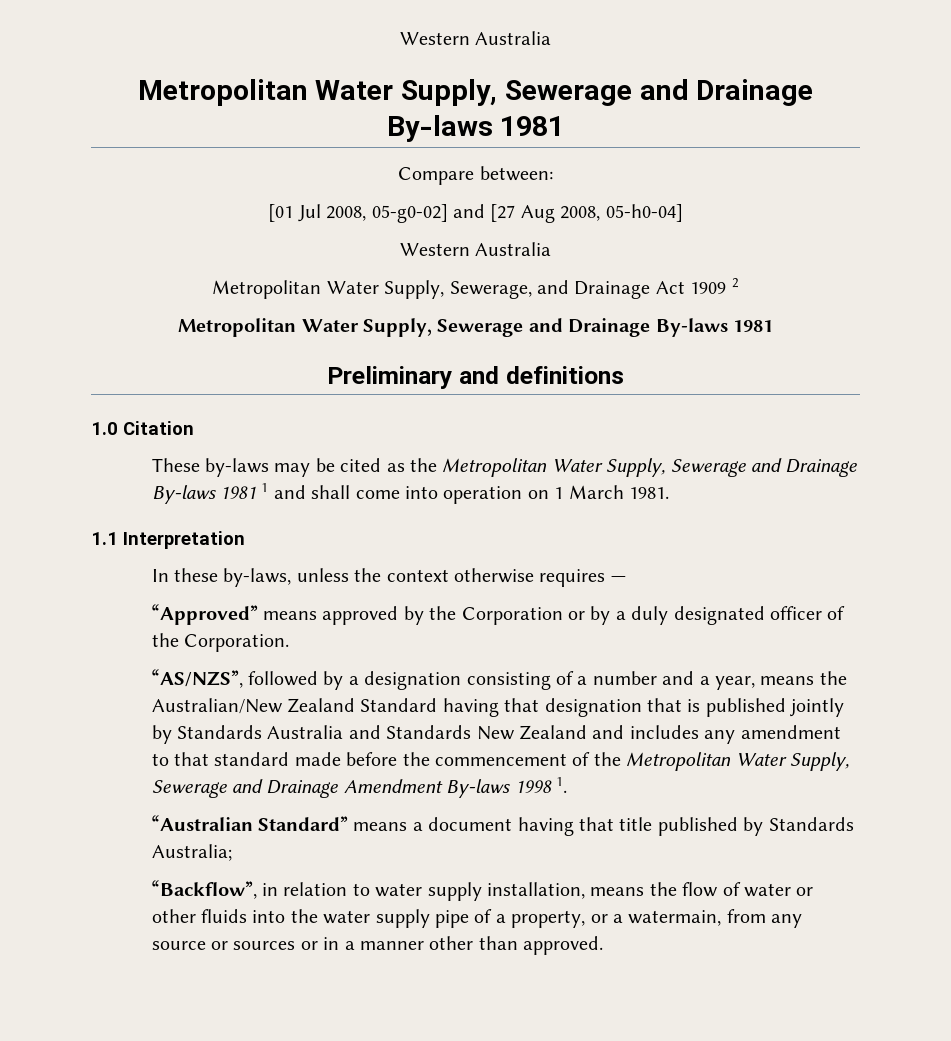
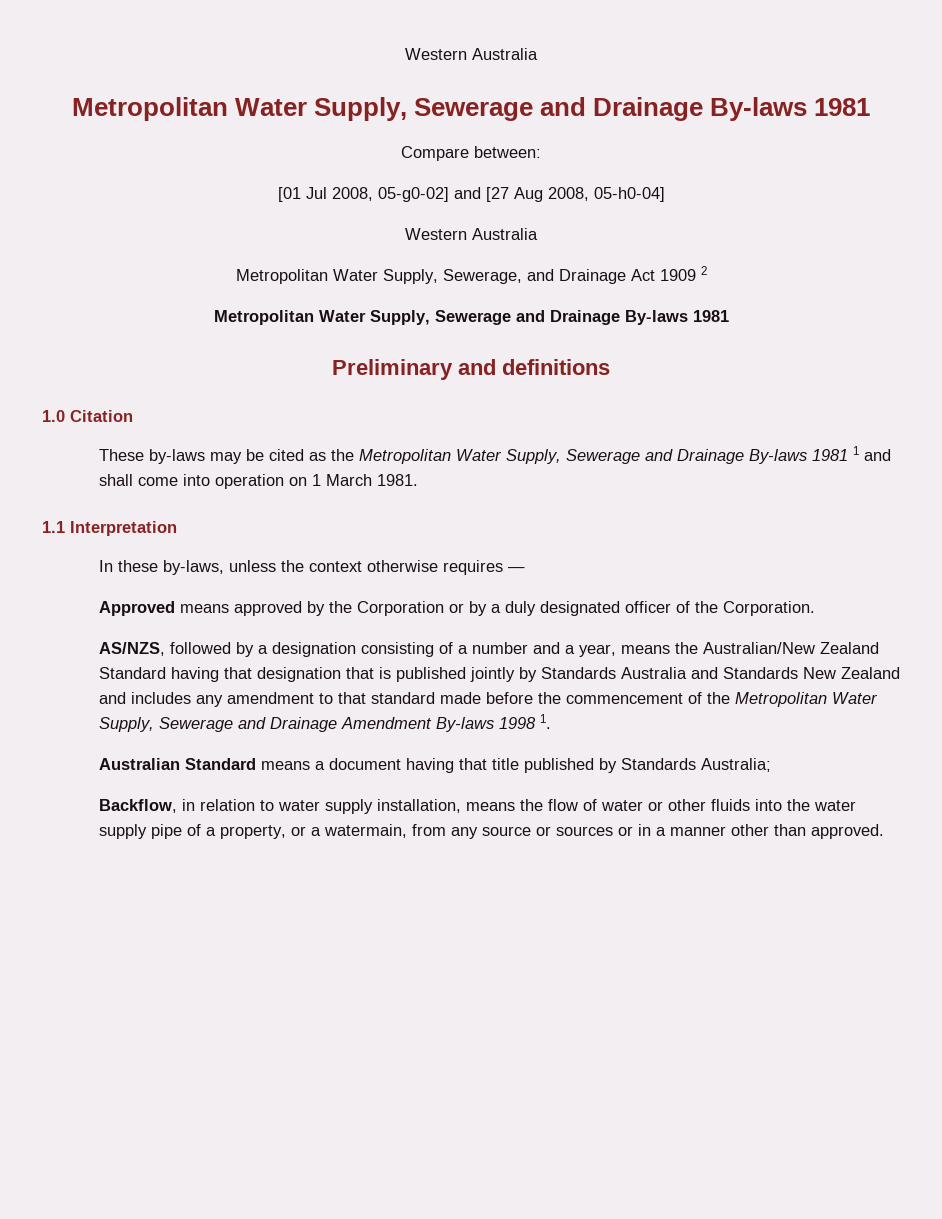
- “Approved” means approved by the Corporation or by a duly designated officer of the Corporation.
+ Approved means approved by the Corporation or by a duly designated officer of the Corporation.
- “AS/NZS”, followed by a designation consisting of a number and a year, means the Australian/New Zealand Standard having that designation that is published jointly by Standards Australia and Standards New Zealand and includes any amendment to that standard made before the commencement of the Metropolitan Water Supply, Sewerage and Drainage Amendment By-laws 1998 1.
+ AS/NZS, followed by a designation consisting of a number and a year, means the Australian/New Zealand Standard having that designation that is published jointly by Standards Australia and Standards New Zealand and includes any amendment to that standard made before the commencement of the Metropolitan Water Supply, Sewerage and Drainage Amendment By-laws 1998 1.
- “Australian Standard” means a document having that title published by Standards Australia;
+ Australian Standard means a document having that title published by Standards Australia;
- “Backflow”, in relation to water supply installation, means the flow of water or other fluids into the water supply pipe of a property, or a watermain, from any source or sources or in a manner other than approved.
+ Backflow, in relation to water supply installation, means the flow of water or other fluids into the water supply pipe of a property, or a watermain, from any source or sources or in a manner other than approved.

